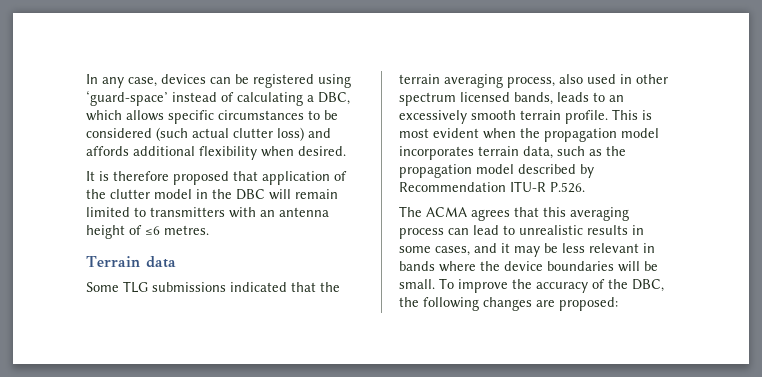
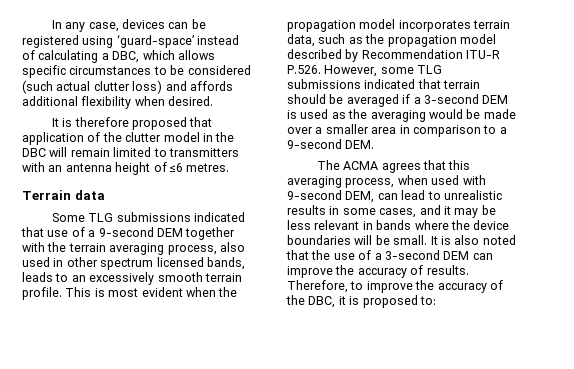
- Some TLG submissions indicated that the terrain averaging process, also used in other spectrum licensed bands, leads to an excessively smooth terrain profile.
+ Some TLG submissions indicated that use of a 9-second DEM together with the terrain averaging process, also used in other spectrum licensed bands, leads to an excessively smooth terrain profile.
- This is most evident when the propagation model incorporates terrain data, such as the propagation model described by Recommendation ITU-R P.526.
+ This is most evident when the propagation model incorporates terrain data, such as the propagation model described by Recommendation ITU-R P.526. However, some TLG submissions indicated that terrain should be averaged if a 3-second DEM is used as the averaging would be made over a smaller area in comparison to a 9-second DEM.
- The ACMA agrees that this averaging process can lead to unrealistic results in some cases, and it may be less relevant in bands where the device boundaries will be small.
+ The ACMA agrees that this averaging process, when used with 9-second DEM, can lead to unrealistic results in some cases, and it may be less relevant in bands where the device boundaries will be small.
- To improve the accuracy of the DBC, the following changes are proposed:
+ It is also noted that the use of a 3-second DEM can improve the accuracy of results. Therefore, to improve the accuracy of the DBC, it is proposed to:

